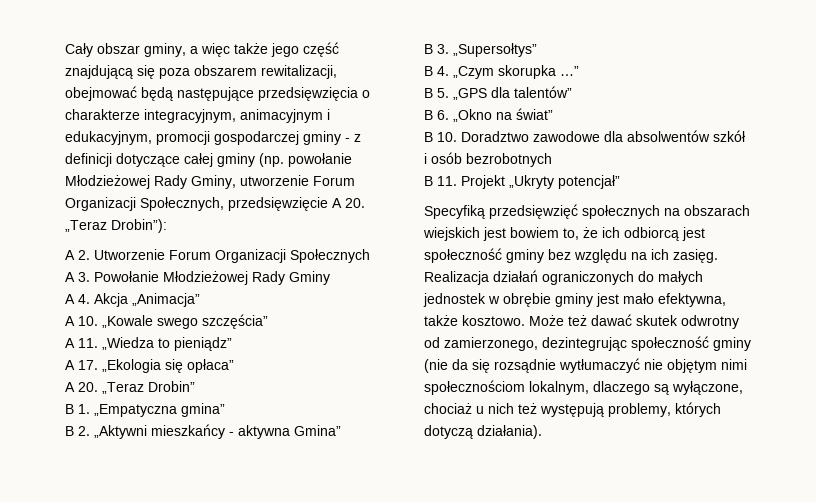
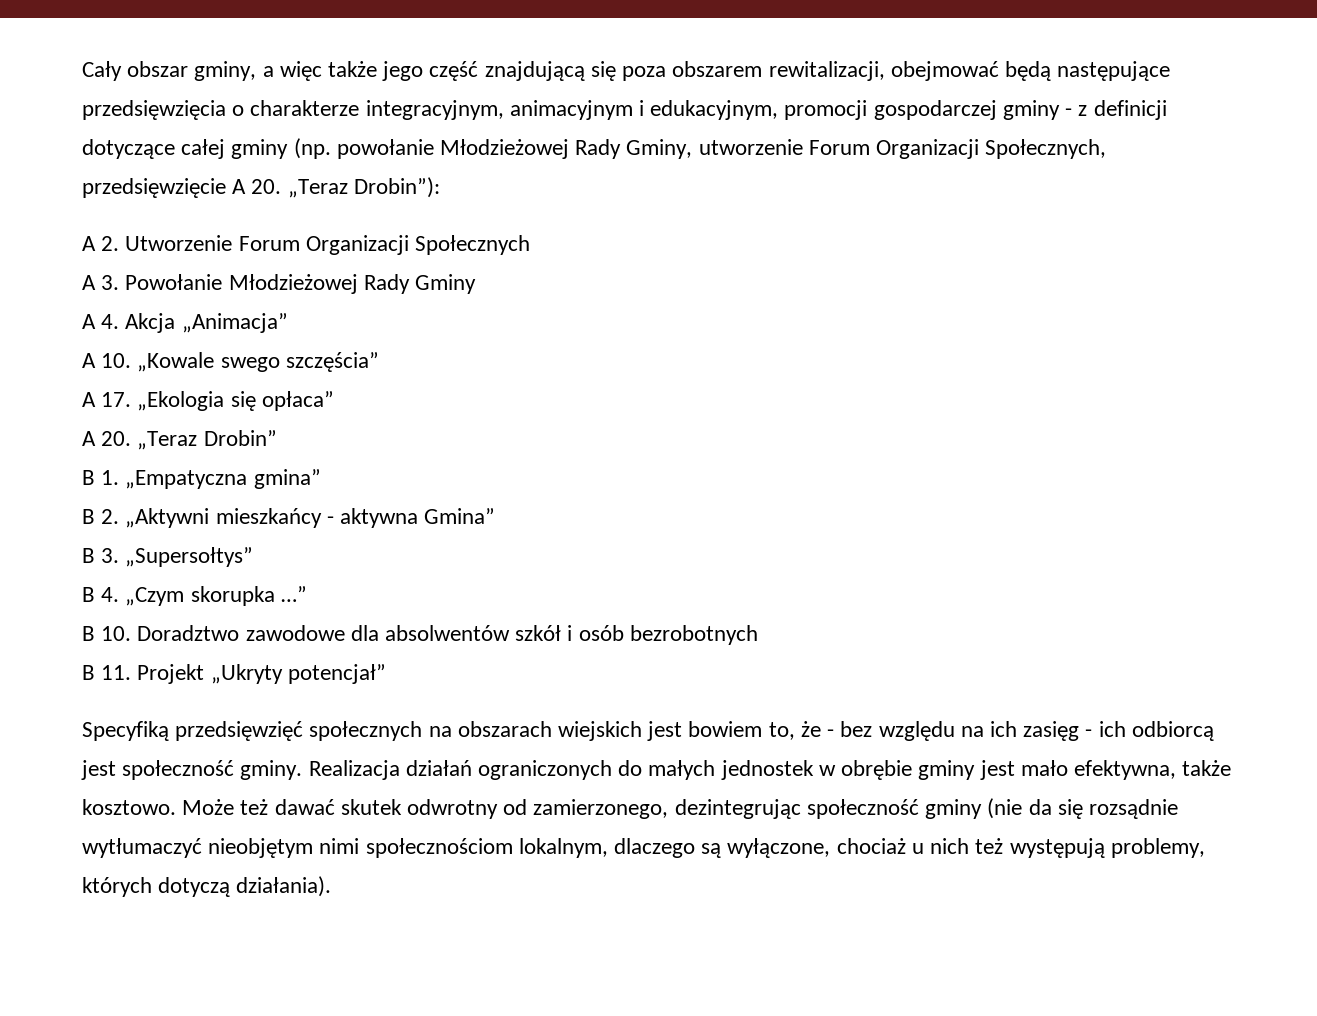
- A 11. „Wiedza to pieniądz”
- B 5. „GPS dla talentów”
- B 6. „Okno na świat”
- Specyfiką przedsięwzięć społecznych na obszarach wiejskich jest bowiem to, że ich odbiorcą jest społeczność gminy bez względu na ich zasięg.
+ Specyfiką przedsięwzięć społecznych na obszarach wiejskich jest bowiem to, że - bez względu na ich zasięg - ich odbiorcą jest społeczność gminy.
- Może też dawać skutek odwrotny od zamierzonego, dezintegrując społeczność gminy (nie da się rozsądnie wytłumaczyć nie objętym nimi społecznościom lokalnym, dlaczego są wyłączone, chociaż u nich też występują problemy, których dotyczą działania).
+ Może też dawać skutek odwrotny od zamierzonego, dezintegrując społeczność gminy (nie da się rozsądnie wytłumaczyć nieobjętym nimi społecznościom lokalnym, dlaczego są wyłączone, chociaż u nich też występują problemy, których dotyczą działania).

